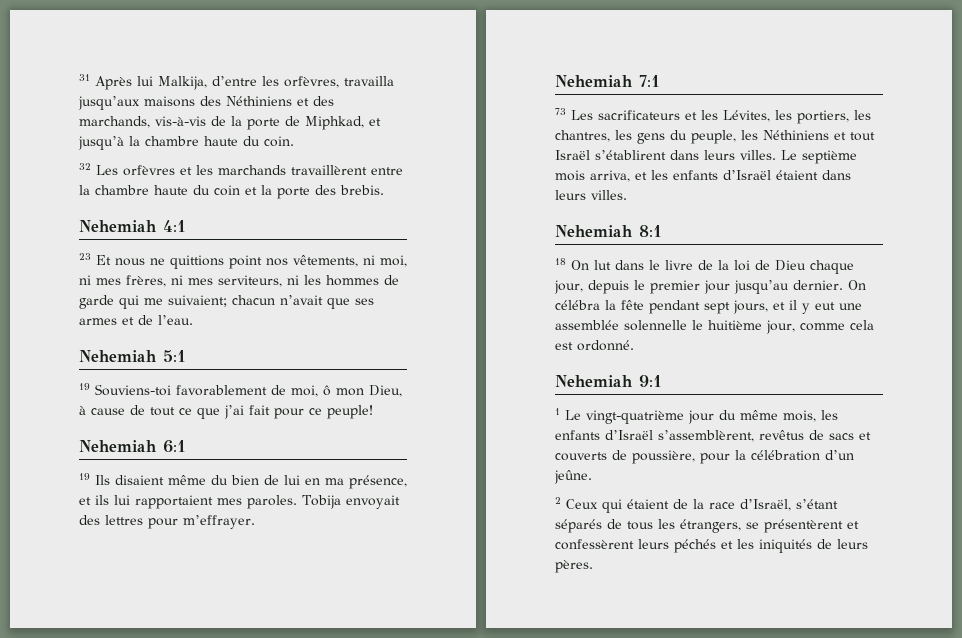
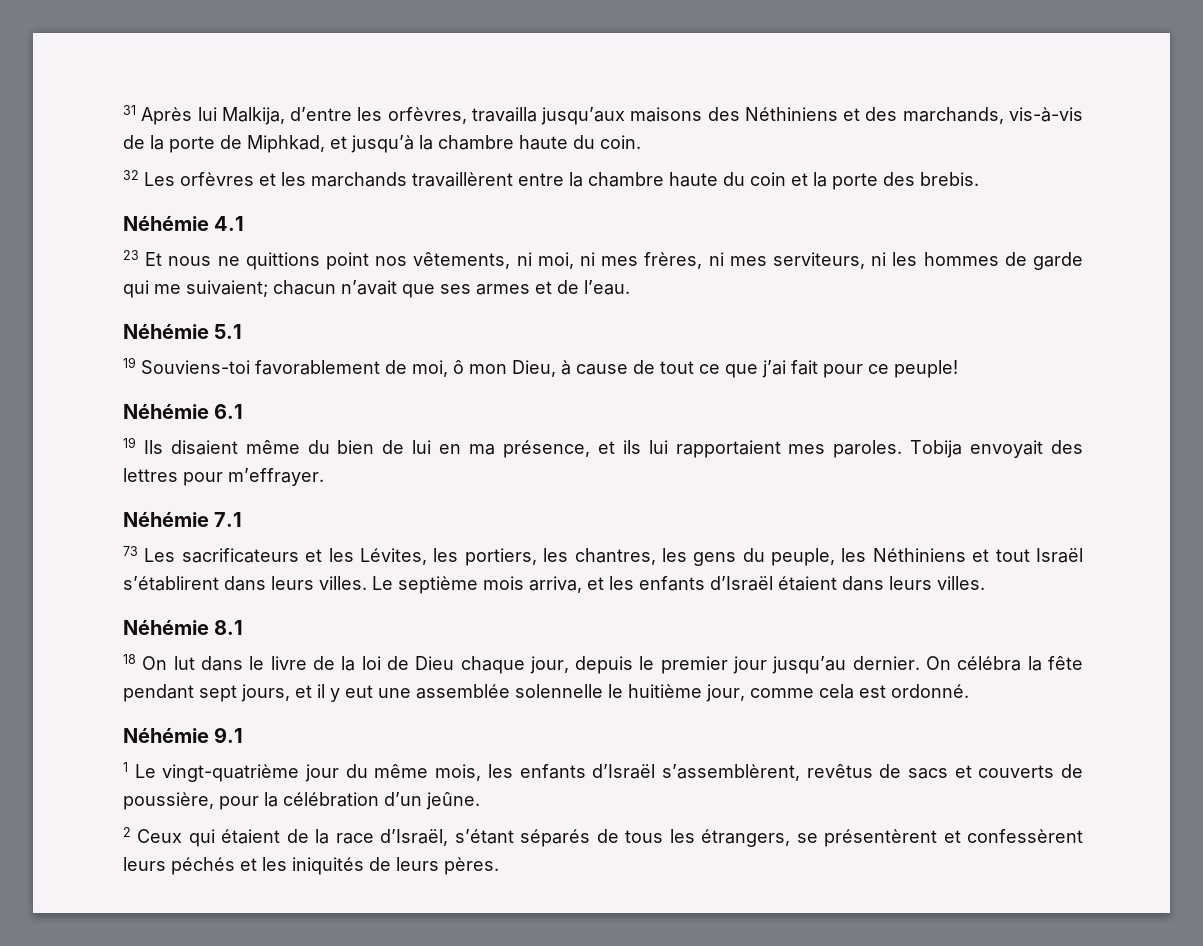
- Nehemiah 4:1
+ Néhémie 4.1
- Nehemiah 5:1
+ Néhémie 5.1
- Nehemiah 6:1
+ Néhémie 6.1
- Nehemiah 7:1
+ Néhémie 7.1
- Nehemiah 8:1
+ Néhémie 8.1
- Nehemiah 9:1
+ Néhémie 9.1

